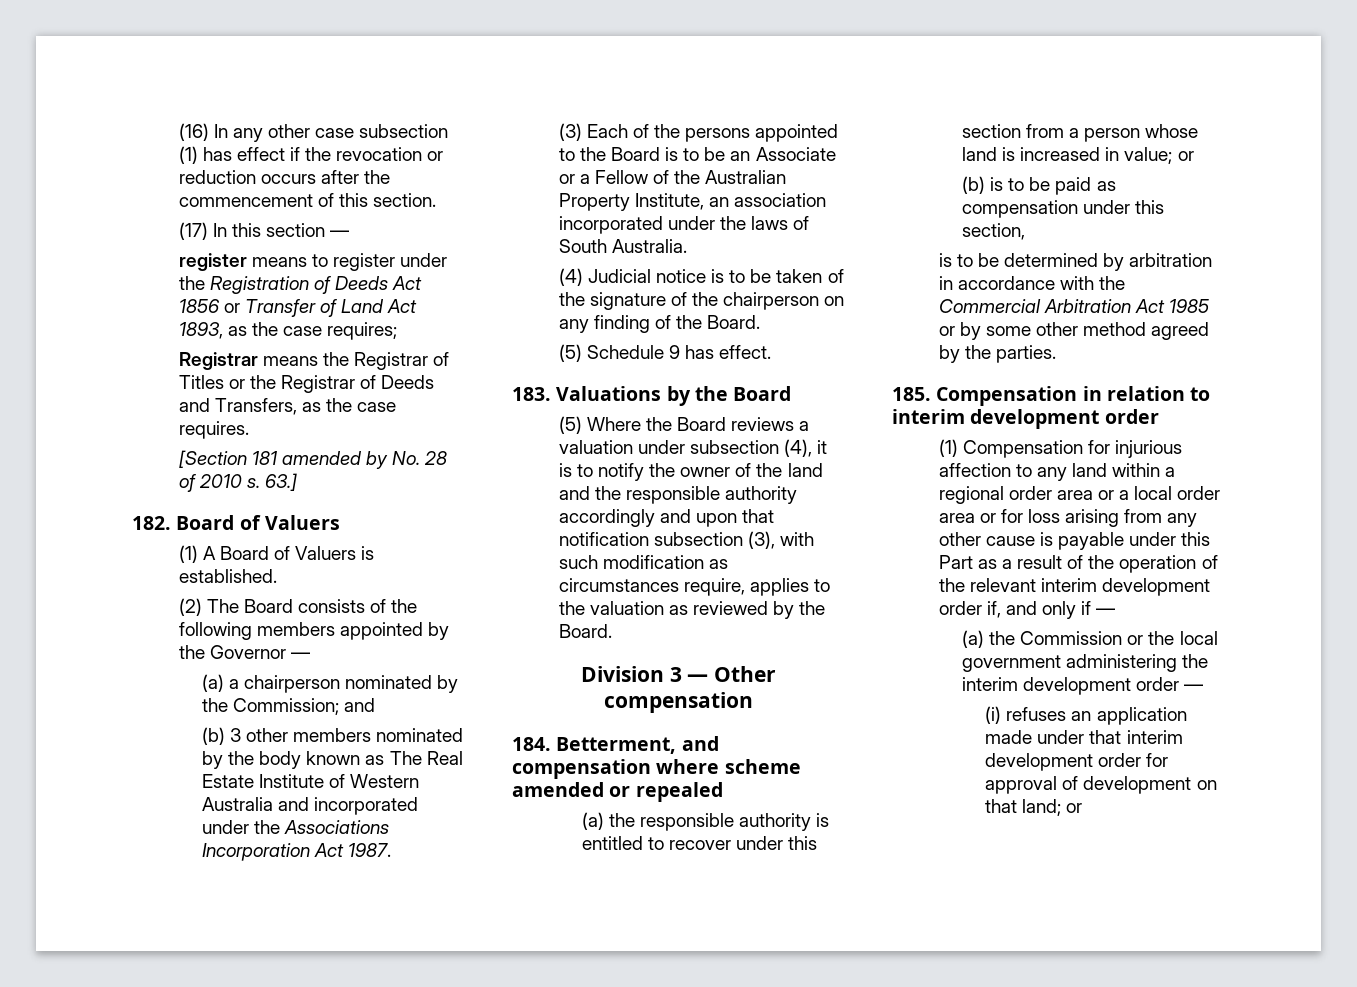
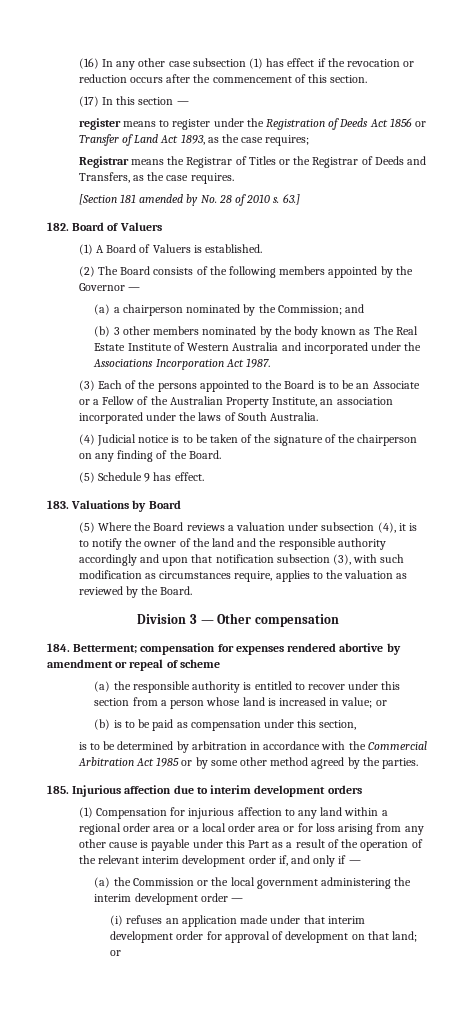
- 183. Valuations by the Board
+ 183. Valuations by Board
- 184. Betterment, and compensation where scheme amended or repealed
+ 184. Betterment; compensation for expenses rendered abortive by amendment or repeal of scheme
- 185. Compensation in relation to interim development order
+ 185. Injurious affection due to interim development orders

